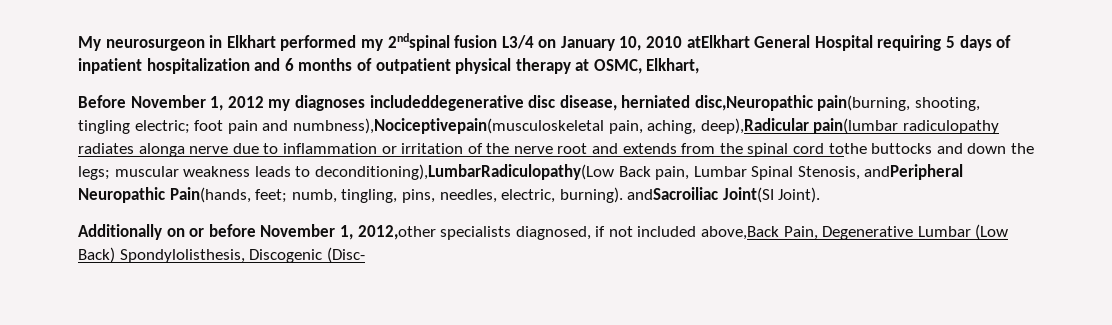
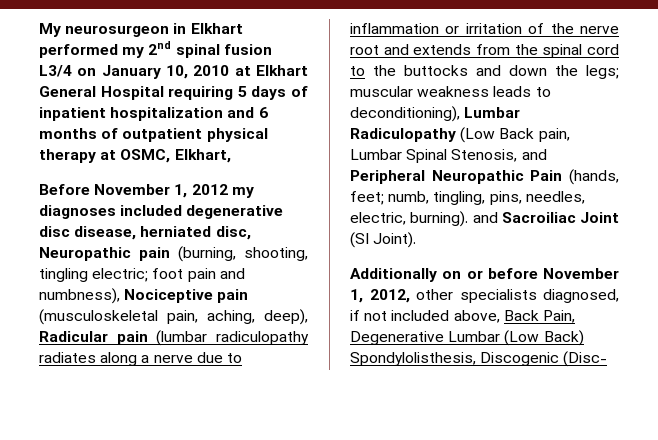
- My neurosurgeon in Elkhart performed my 2ndspinal fusion L3/4 on January 10, 2010 atElkhart General Hospital requiring 5 days of inpatient hospitalization and 6 months of outpatient physical therapy at OSMC, Elkhart,
+ My neurosurgeon in Elkhart performed my 2nd spinal fusion L3/4 on January 10, 2010 at Elkhart General Hospital requiring 5 days of inpatient hospitalization and 6 months of outpatient physical therapy at OSMC, Elkhart,
- Before November 1, 2012 my diagnoses includeddegenerative disc disease, herniated disc,Neuropathic pain(burning, shooting, tingling electric; foot pain and numbness),Nociceptivepain(musculoskeletal pain, aching, deep),Radicular pain(lumbar radiculopathy radiates alonga nerve due to inflammation or irritation of the nerve root and extends from the spinal cord tothe buttocks and down the legs; muscular weakness leads to deconditioning),LumbarRadiculopathy(Low Back pain, Lumbar Spinal Stenosis, andPeripheral Neuropathic Pain(hands, feet; numb, tingling, pins, needles, electric, burning). andSacroiliac Joint(SI Joint).
+ Before November 1, 2012 my diagnoses included degenerative disc disease, herniated disc, Neuropathic pain (burning, shooting, tingling electric; foot pain and numbness), Nociceptive pain (musculoskeletal pain, aching, deep), Radicular pain (lumbar radiculopathy radiates along a nerve due to inflammation or irritation of the nerve root and extends from the spinal cord to the buttocks and down the legs; muscular weakness leads to deconditioning), Lumbar Radiculopathy (Low Back pain, Lumbar Spinal Stenosis, and Peripheral Neuropathic Pain (hands, feet; numb, tingling, pins, needles, electric, burning). and Sacroiliac Joint (SI Joint).
- Additionally on or before November 1, 2012,other specialists diagnosed, if not included above,Back Pain, Degenerative Lumbar (Low Back) Spondylolisthesis, Discogenic (Disc-
+ Additionally on or before November 1, 2012, other specialists diagnosed, if not included above, Back Pain, Degenerative Lumbar (Low Back) Spondylolisthesis, Discogenic (Disc-

